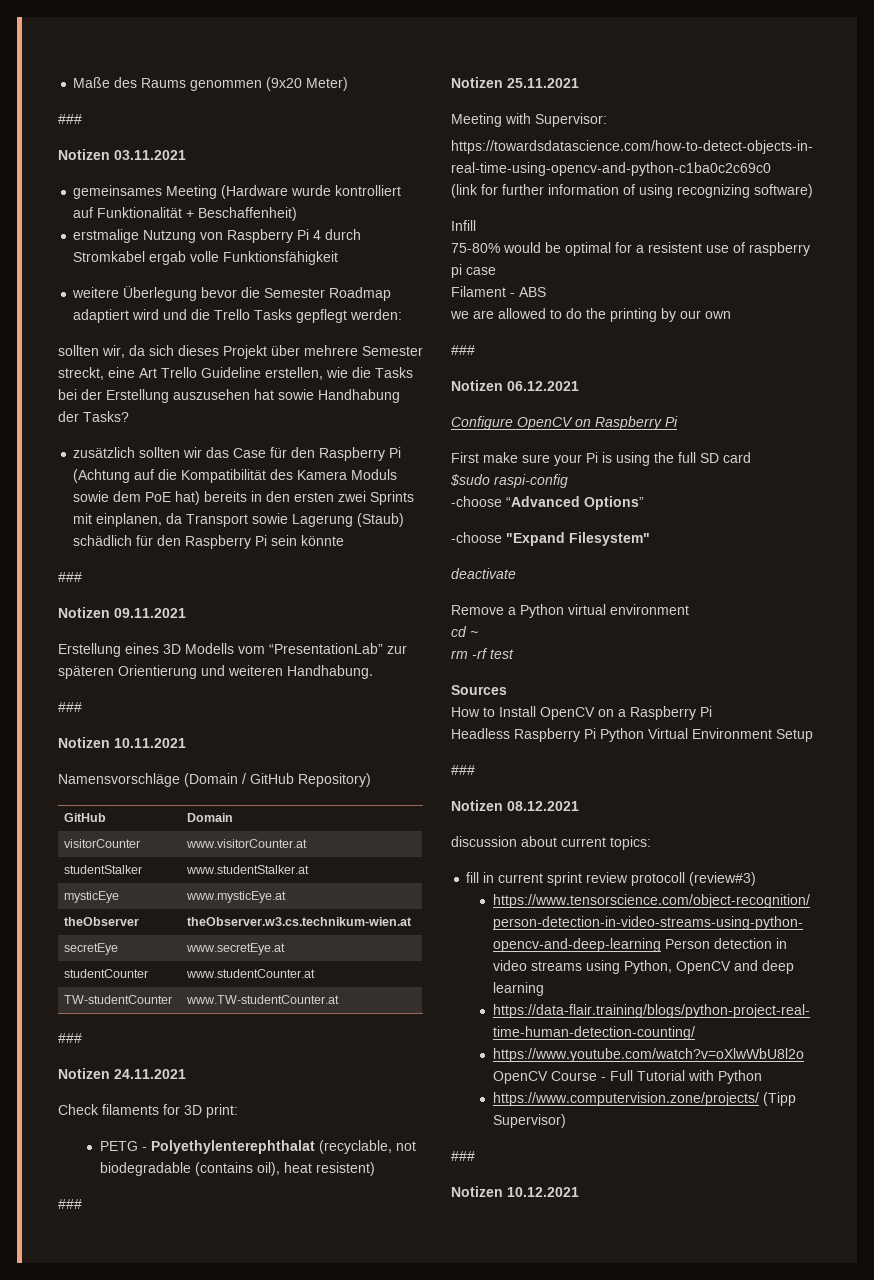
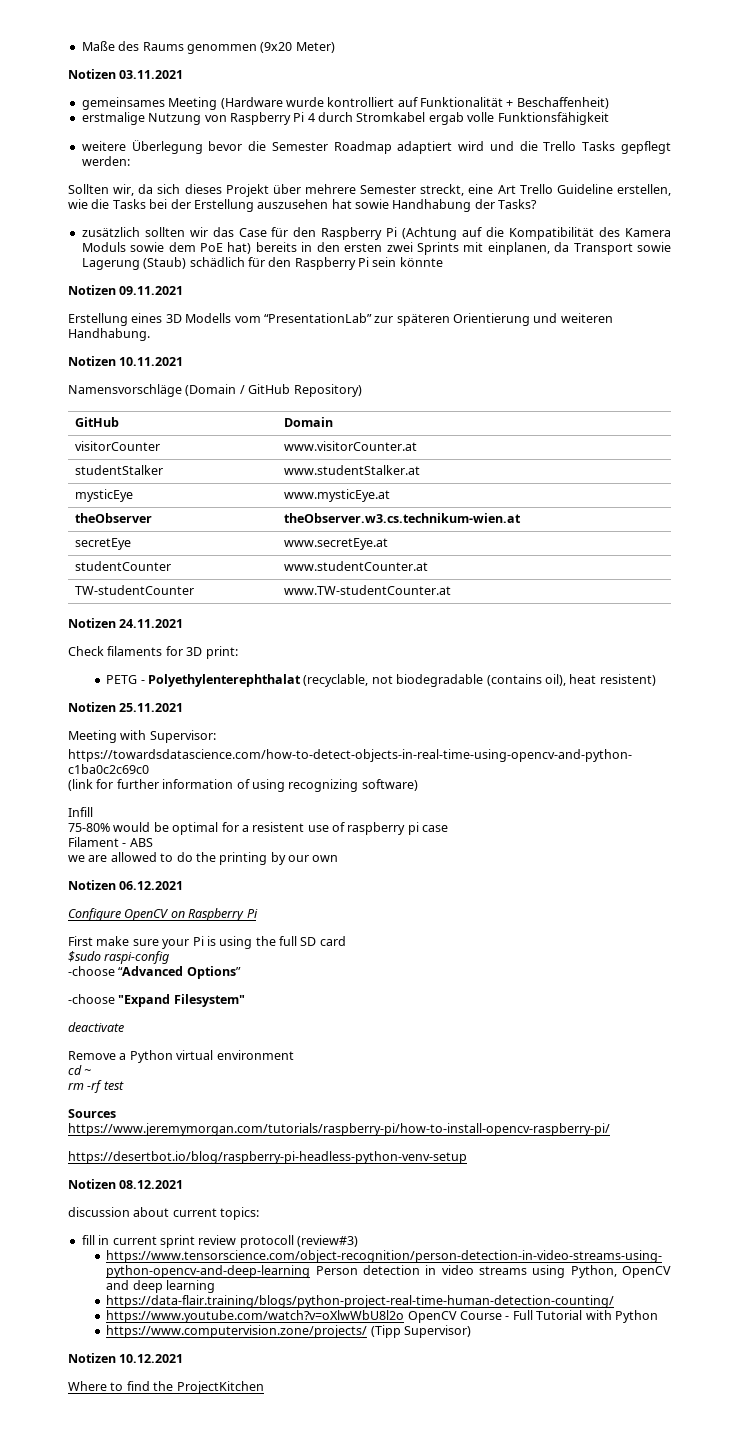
  Maße des Raums genommen (9x20 Meter)
- ###
- sollten wir, da sich dieses Projekt über mehrere Semester streckt, eine Art Trello Guideline erstellen, wie die Tasks bei der Erstellung auszusehen hat sowie Handhabung der Tasks?
+ Sollten wir, da sich dieses Projekt über mehrere Semester streckt, eine Art Trello Guideline erstellen, wie die Tasks bei der Erstellung auszusehen hat sowie Handhabung der Tasks?
  zusätzlich sollten wir das Case für den Raspberry Pi (Achtung auf die Kompatibilität des Kamera Moduls sowie dem PoE hat) bereits in den ersten zwei Sprints mit einplanen, da Transport sowie Lagerung (Staub) schädlich für den Raspberry Pi sein könnte
- ###
  Erstellung eines 3D Modells vom “PresentationLab” zur späteren Orientierung und weiteren Handhabung.
- ###
  TW-studentCounter | www.TW-studentCounter.at
- ###
  PETG - Polyethylenterephthalat (recyclable, not biodegradable (contains oil), heat resistent)
- ###
  we are allowed to do the printing by our own
- ###
- How to Install OpenCV on a Raspberry Pi
- Headless Raspberry Pi Python Virtual Environment Setup
- ###
+ https://www.jeremymorgan.com/tutorials/raspberry-pi/how-to-install-opencv-raspberry-pi/
+ https://desertbot.io/blog/raspberry-pi-headless-python-venv-setup
  https://www.computervision.zone/projects/ (Tipp Supervisor)
- ###
+ Where to find the ProjectKitchen

